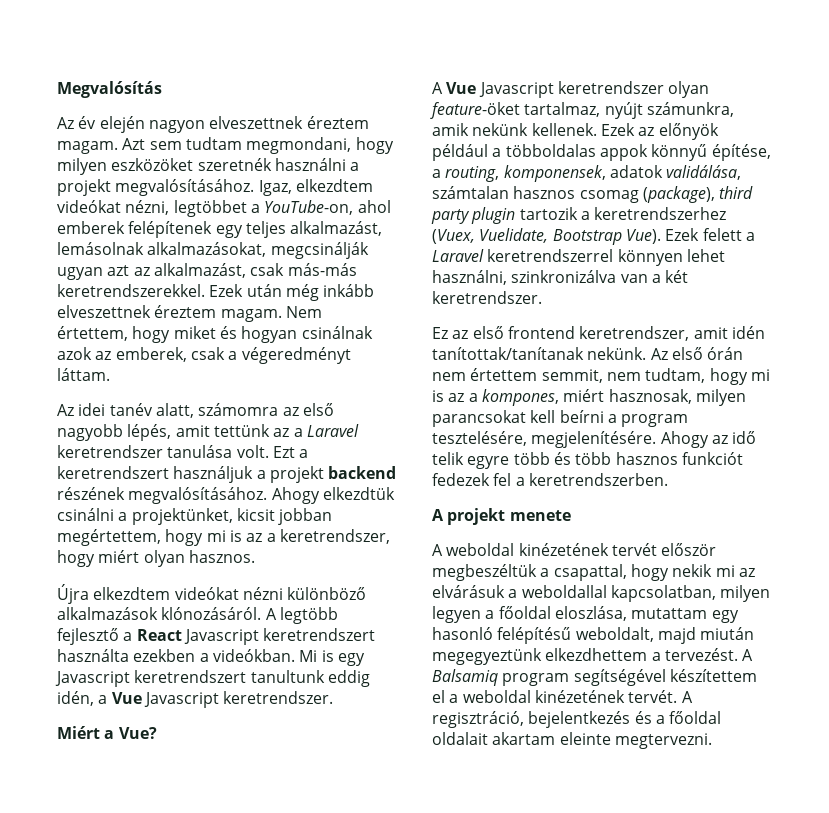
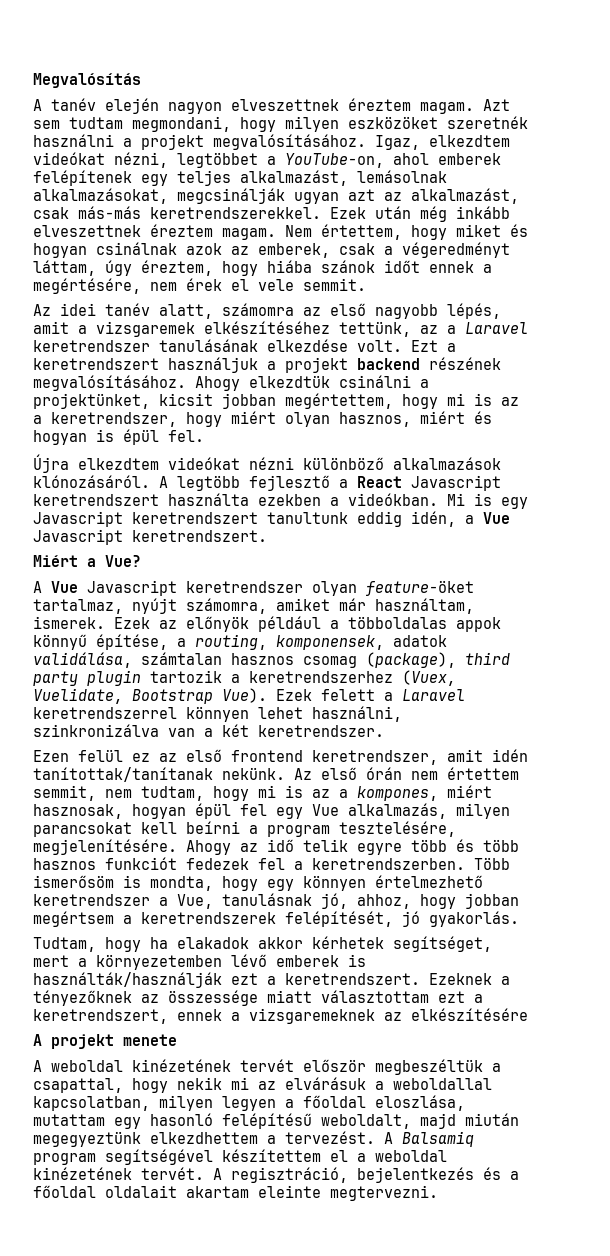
- Az év elején nagyon elveszettnek éreztem magam.
+ A tanév elején nagyon elveszettnek éreztem magam.
- Nem értettem, hogy miket és hogyan csinálnak azok az emberek, csak a végeredményt láttam.
+ Nem értettem, hogy miket és hogyan csinálnak azok az emberek, csak a végeredményt láttam, úgy éreztem, hogy hiába szánok időt ennek a megértésére, nem érek el vele semmit.
- Az idei tanév alatt, számomra az első nagyobb lépés, amit tettünk az a Laravel keretrendszer tanulása volt.
+ Az idei tanév alatt, számomra az első nagyobb lépés, amit a vizsgaremek elkészítéséhez tettünk, az a Laravel keretrendszer tanulásának elkezdése volt.
- Ahogy elkezdtük csinálni a projektünket, kicsit jobban megértettem, hogy mi is az a keretrendszer, hogy miért olyan hasznos.
+ Ahogy elkezdtük csinálni a projektünket, kicsit jobban megértettem, hogy mi is az a keretrendszer, hogy miért olyan hasznos, miért és hogyan is épül fel.
- Mi is egy Javascript keretrendszert tanultunk eddig idén, a Vue Javascript keretrendszer.
+ Mi is egy Javascript keretrendszert tanultunk eddig idén, a Vue Javascript keretrendszert.
- A Vue Javascript keretrendszer olyan feature-öket tartalmaz, nyújt számunkra, amik nekünk kellenek.
+ A Vue Javascript keretrendszer olyan feature-öket tartalmaz, nyújt számomra, amiket már használtam, ismerek.
- Ez az első frontend keretrendszer, amit idén tanítottak/tanítanak nekünk.
+ Ezen felül ez az első frontend keretrendszer, amit idén tanítottak/tanítanak nekünk.
- Az első órán nem értettem semmit, nem tudtam, hogy mi is az a kompones, miért hasznosak, milyen parancsokat kell beírni a program tesztelésére, megjelenítésére.
+ Az első órán nem értettem semmit, nem tudtam, hogy mi is az a kompones, miért hasznosak, hogyan épül fel egy Vue alkalmazás, milyen parancsokat kell beírni a program tesztelésére, megjelenítésére.
+ Több ismerősöm is mondta, hogy egy könnyen értelmezhető keretrendszer a Vue, tanulásnak jó, ahhoz, hogy jobban megértsem a keretrendszerek felépítését, jó gyakorlás.
+ Tudtam, hogy ha elakadok akkor kérhetek segítséget, mert a környezetemben lévő emberek is használták/használják ezt a keretrendszert. Ezeknek a tényezőknek az összessége miatt választottam ezt a keretrendszert, ennek a vizsgaremeknek az elkészítésére

